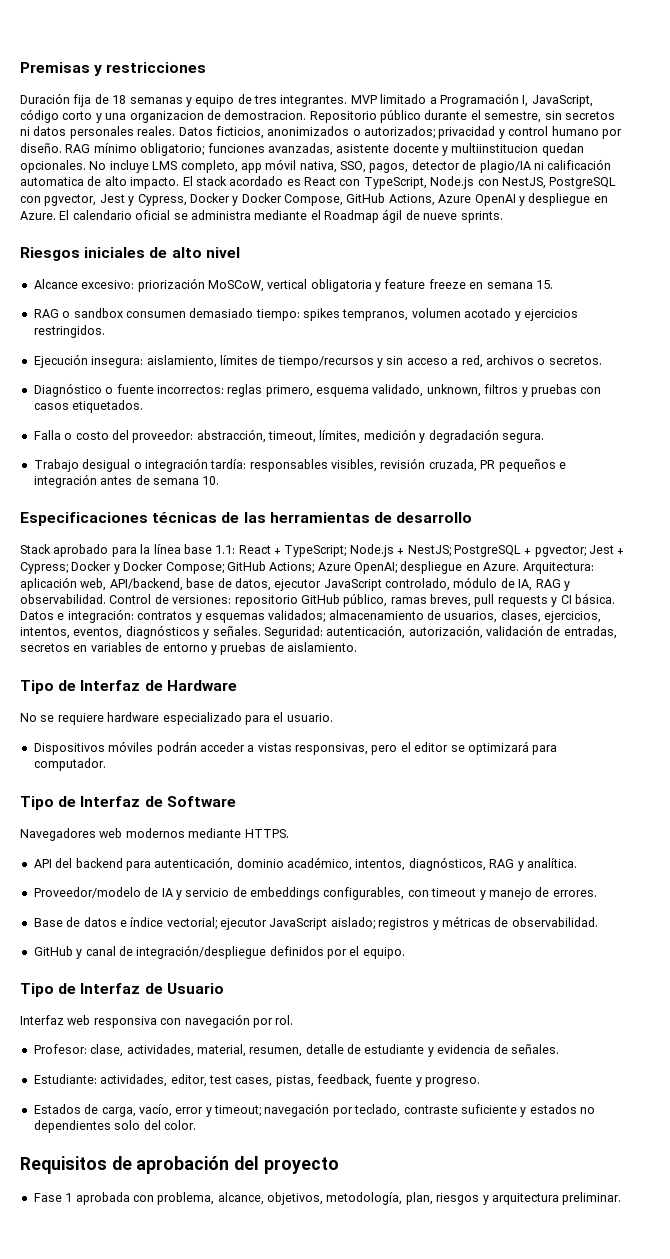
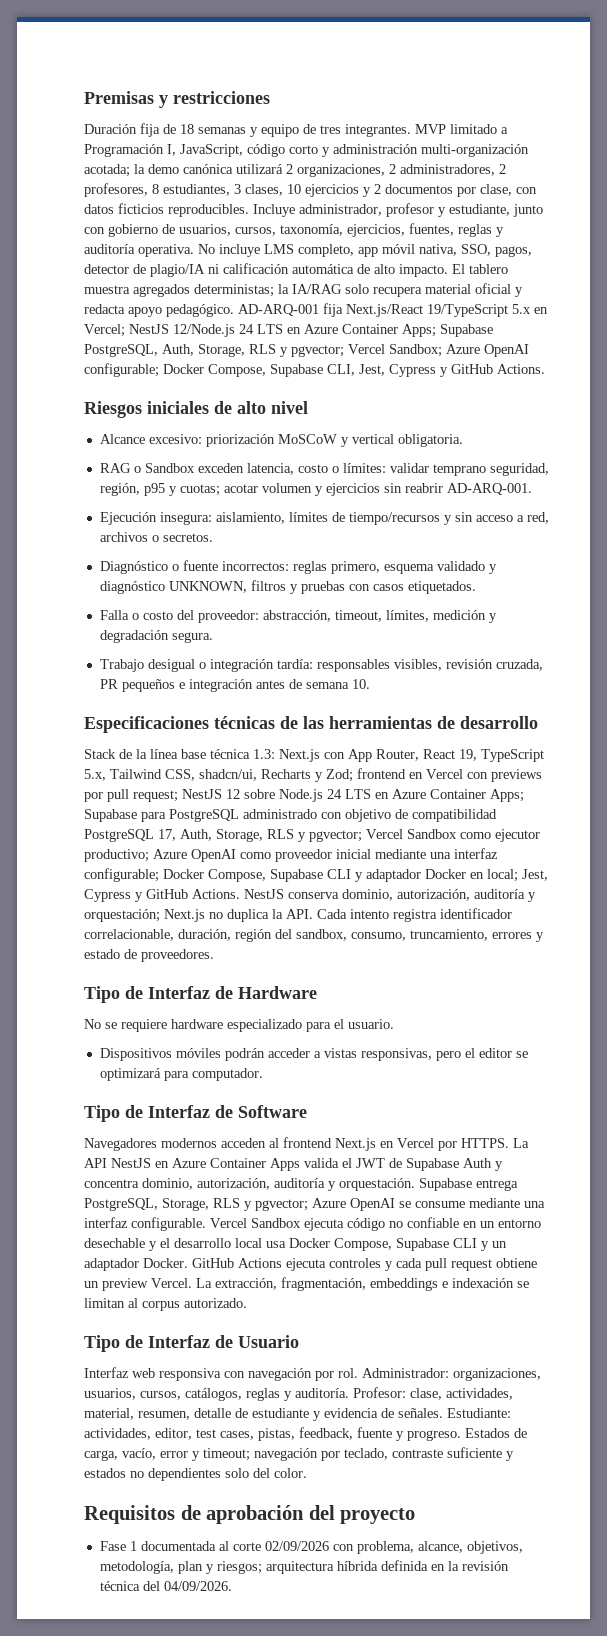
- MVP limitado a Programación I, JavaScript, código corto y una organizacion de demostracion. Repositorio público durante el semestre, sin secretos ni datos personales reales. Datos ficticios, anonimizados o autorizados; privacidad y control humano por diseño. RAG mínimo obligatorio; funciones avanzadas, asistente docente y multiinstitucion quedan opcionales.
+ MVP limitado a Programación I, JavaScript, código corto y administración multi-organización acotada; la demo canónica utilizará 2 organizaciones, 2 administradores, 2 profesores, 8 estudiantes, 3 clases, 10 ejercicios y 2 documentos por clase, con datos ficticios reproducibles. Incluye administrador, profesor y estudiante, junto con gobierno de usuarios, cursos, taxonomía, ejercicios, fuentes, reglas y auditoría operativa.
- No incluye LMS completo, app móvil nativa, SSO, pagos, detector de plagio/IA ni calificación automatica de alto impacto.
+ No incluye LMS completo, app móvil nativa, SSO, pagos, detector de plagio/IA ni calificación automática de alto impacto.
- El stack acordado es React con TypeScript, Node.js con NestJS, PostgreSQL con pgvector, Jest y Cypress, Docker y Docker Compose, GitHub Actions, Azure OpenAI y despliegue en Azure. El calendario oficial se administra mediante el Roadmap ágil de nueve sprints.
+ El tablero muestra agregados deterministas; la IA/RAG solo recupera material oficial y redacta apoyo pedagógico. AD-ARQ-001 fija Next.js/React 19/TypeScript 5.x en Vercel; NestJS 12/Node.js 24 LTS en Azure Container Apps; Supabase PostgreSQL, Auth, Storage, RLS y pgvector; Vercel Sandbox; Azure OpenAI configurable; Docker Compose, Supabase CLI, Jest, Cypress y GitHub Actions.
- Alcance excesivo: priorización MoSCoW, vertical obligatoria y feature freeze en semana 15.
- RAG o sandbox consumen demasiado tiempo: spikes tempranos, volumen acotado y ejercicios restringidos.
+ Alcance excesivo: priorización MoSCoW y vertical obligatoria.
+ RAG o Sandbox exceden latencia, costo o límites: validar temprano seguridad, región, p95 y cuotas; acotar volumen y ejercicios sin reabrir AD-ARQ-001.
- Diagnóstico o fuente incorrectos: reglas primero, esquema validado, unknown, filtros y pruebas con casos etiquetados.
+ Diagnóstico o fuente incorrectos: reglas primero, esquema validado y diagnóstico UNKNOWN, filtros y pruebas con casos etiquetados.
- Stack aprobado para la línea base 1.1: React + TypeScript; Node.js + NestJS; PostgreSQL + pgvector; Jest + Cypress; Docker y Docker Compose; GitHub Actions; Azure OpenAI; despliegue en Azure. Arquitectura: aplicación web, API/backend, base de datos, ejecutor JavaScript controlado, módulo de IA, RAG y observabilidad. Control de versiones: repositorio GitHub público, ramas breves, pull requests y CI básica. Datos e integración: contratos y esquemas validados; almacenamiento de usuarios, clases, ejercicios, intentos, eventos, diagnósticos y señales. Seguridad: autenticación, autorización, validación de entradas, secretos en variables de entorno y pruebas de aislamiento.
+ Stack de la línea base técnica 1.3: Next.js con App Router, React 19, TypeScript 5.x, Tailwind CSS, shadcn/ui, Recharts y Zod; frontend en Vercel con previews por pull request; NestJS 12 sobre Node.js 24 LTS en Azure Container Apps; Supabase para PostgreSQL administrado con objetivo de compatibilidad PostgreSQL 17, Auth, Storage, RLS y pgvector; Vercel Sandbox como ejecutor productivo; Azure OpenAI como proveedor inicial mediante una interfaz configurable; Docker Compose, Supabase CLI y adaptador Docker en local; Jest, Cypress y GitHub Actions. NestJS conserva dominio, autorización, auditoría y orquestación; Next.js no duplica la API. Cada intento registra identificador correlacionable, duración, región del sandbox, consumo, truncamiento, errores y estado de proveedores.
- Navegadores web modernos mediante HTTPS.
- API del backend para autenticación, dominio académico, intentos, diagnósticos, RAG y analítica.
- Proveedor/modelo de IA y servicio de embeddings configurables, con timeout y manejo de errores.
- Base de datos e índice vectorial; ejecutor JavaScript aislado; registros y métricas de observabilidad.
- GitHub y canal de integración/despliegue definidos por el equipo.
+ Navegadores modernos acceden al frontend Next.js en Vercel por HTTPS. La API NestJS en Azure Container Apps valida el JWT de Supabase Auth y concentra dominio, autorización, auditoría y orquestación. Supabase entrega PostgreSQL, Storage, RLS y pgvector; Azure OpenAI se consume mediante una interfaz configurable. Vercel Sandbox ejecuta código no confiable en un entorno desechable y el desarrollo local usa Docker Compose, Supabase CLI y un adaptador Docker. GitHub Actions ejecuta controles y cada pull request obtiene un preview Vercel. La extracción, fragmentación, embeddings e indexación se limitan al corpus autorizado.
- Interfaz web responsiva con navegación por rol.
- Profesor: clase, actividades, material, resumen, detalle de estudiante y evidencia de señales.
- Estudiante: actividades, editor, test cases, pistas, feedback, fuente y progreso.
- Estados de carga, vacío, error y timeout; navegación por teclado, contraste suficiente y estados no dependientes solo del color.
+ Interfaz web responsiva con navegación por rol. Administrador: organizaciones, usuarios, cursos, catálogos, reglas y auditoría. Profesor: clase, actividades, material, resumen, detalle de estudiante y evidencia de señales. Estudiante: actividades, editor, test cases, pistas, feedback, fuente y progreso. Estados de carga, vacío, error y timeout; navegación por teclado, contraste suficiente y estados no dependientes solo del color.
- Fase 1 aprobada con problema, alcance, objetivos, metodología, plan, riesgos y arquitectura preliminar.
+ Fase 1 documentada al corte 02/09/2026 con problema, alcance, objetivos, metodología, plan y riesgos; arquitectura híbrida definida en la revisión técnica del 04/09/2026.

